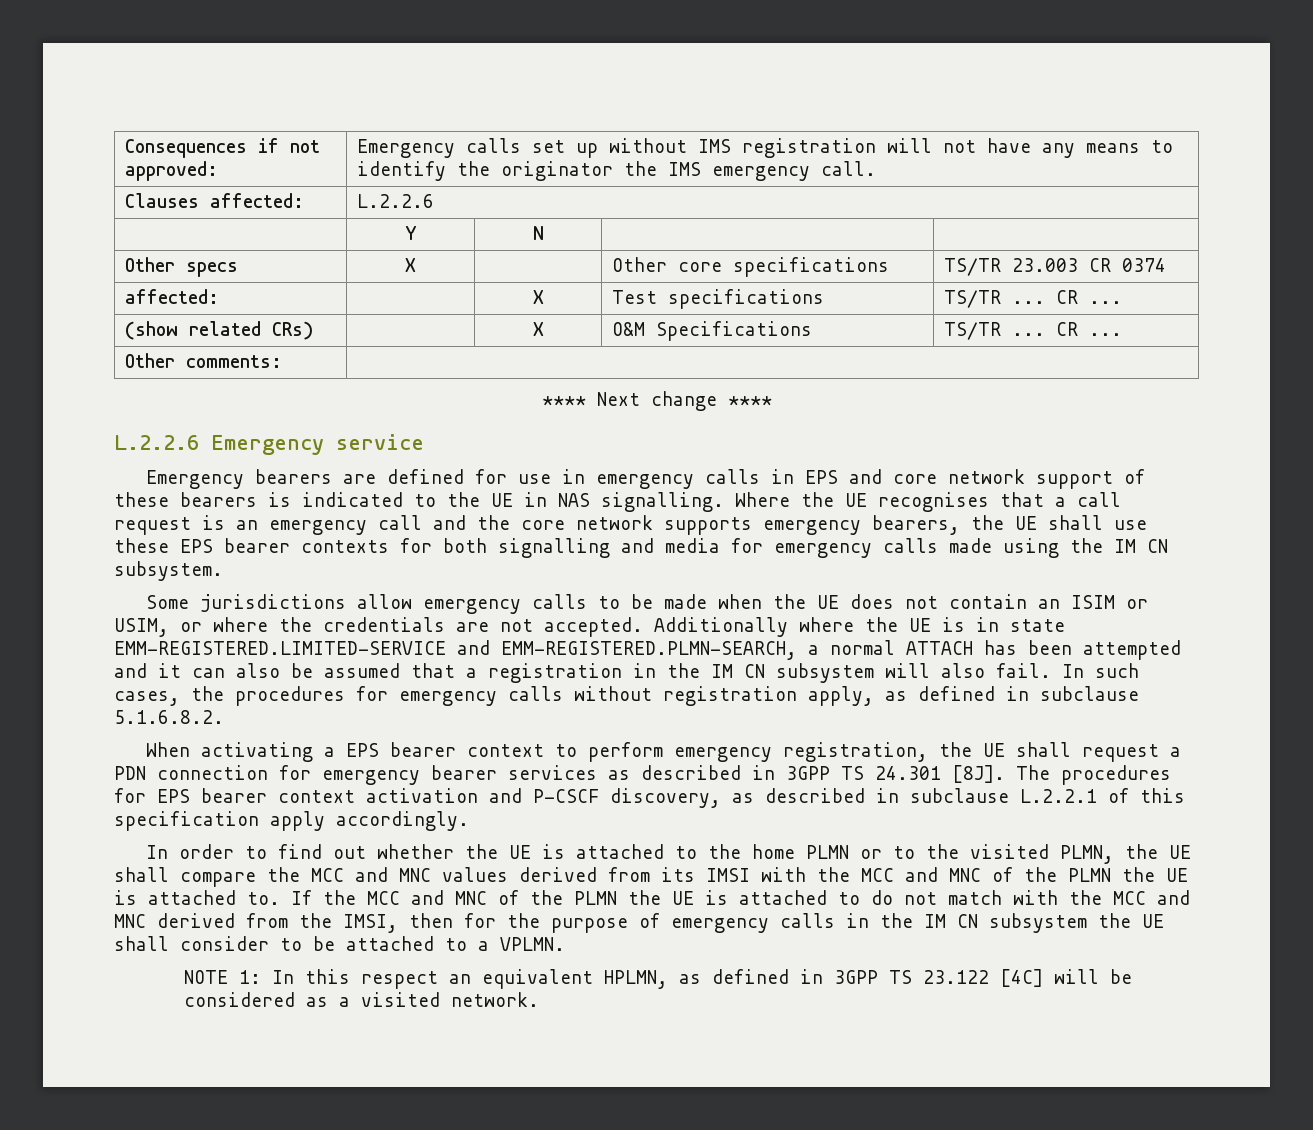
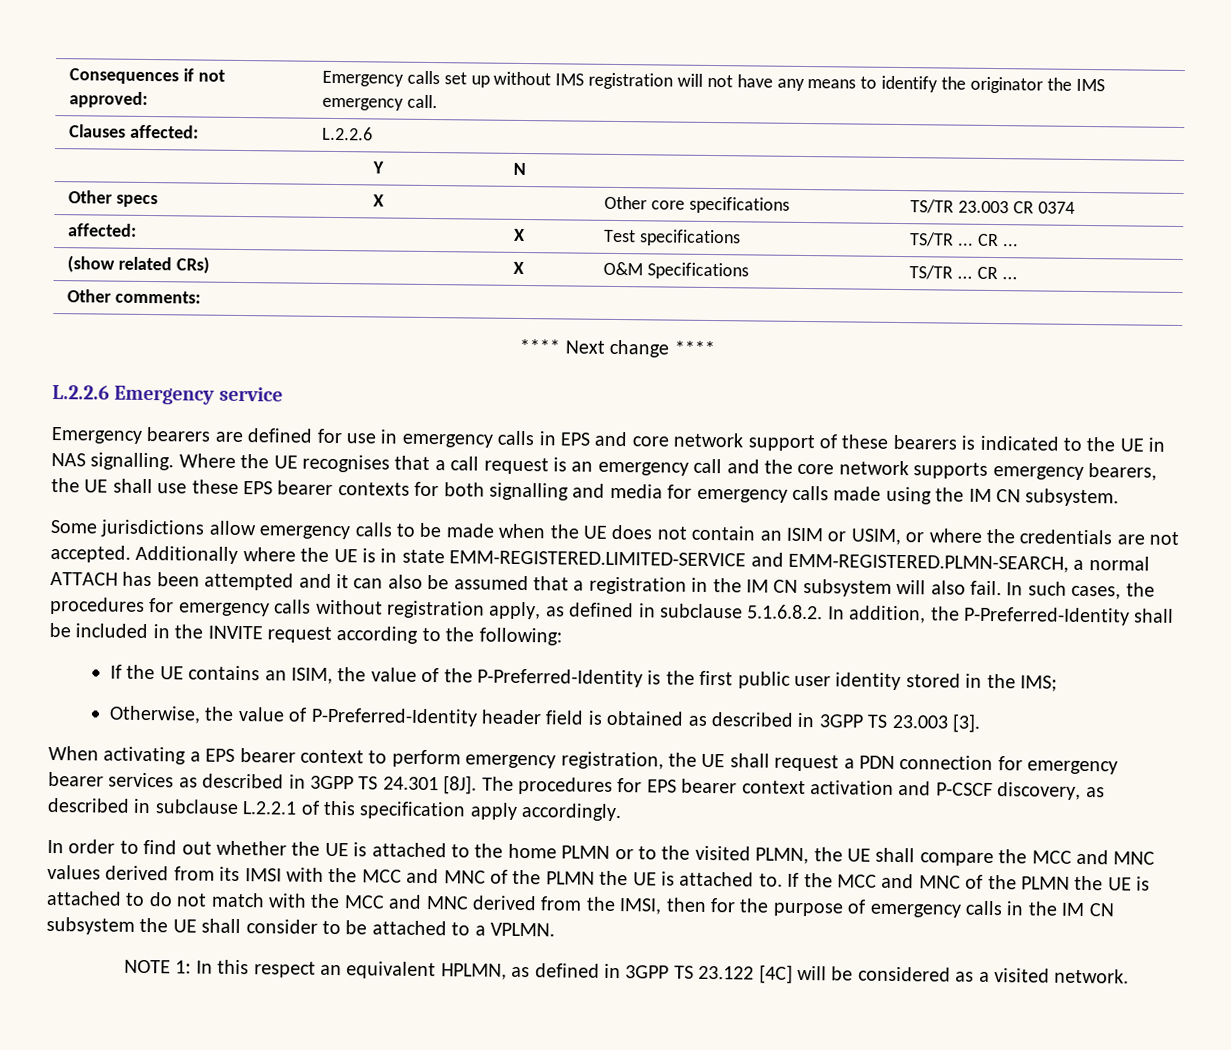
- In such cases, the procedures for emergency calls without registration apply, as defined in subclause 5.1.6.8.2.
+ In such cases, the procedures for emergency calls without registration apply, as defined in subclause 5.1.6.8.2. In addition, the P-Preferred-Identity shall be included in the INVITE request according to the following:
+ If the UE contains an ISIM, the value of the P-Preferred-Identity is the first public user identity stored in the IMS;
+ Otherwise, the value of P-Preferred-Identity header field is obtained as described in 3GPP TS 23.003 [3].

